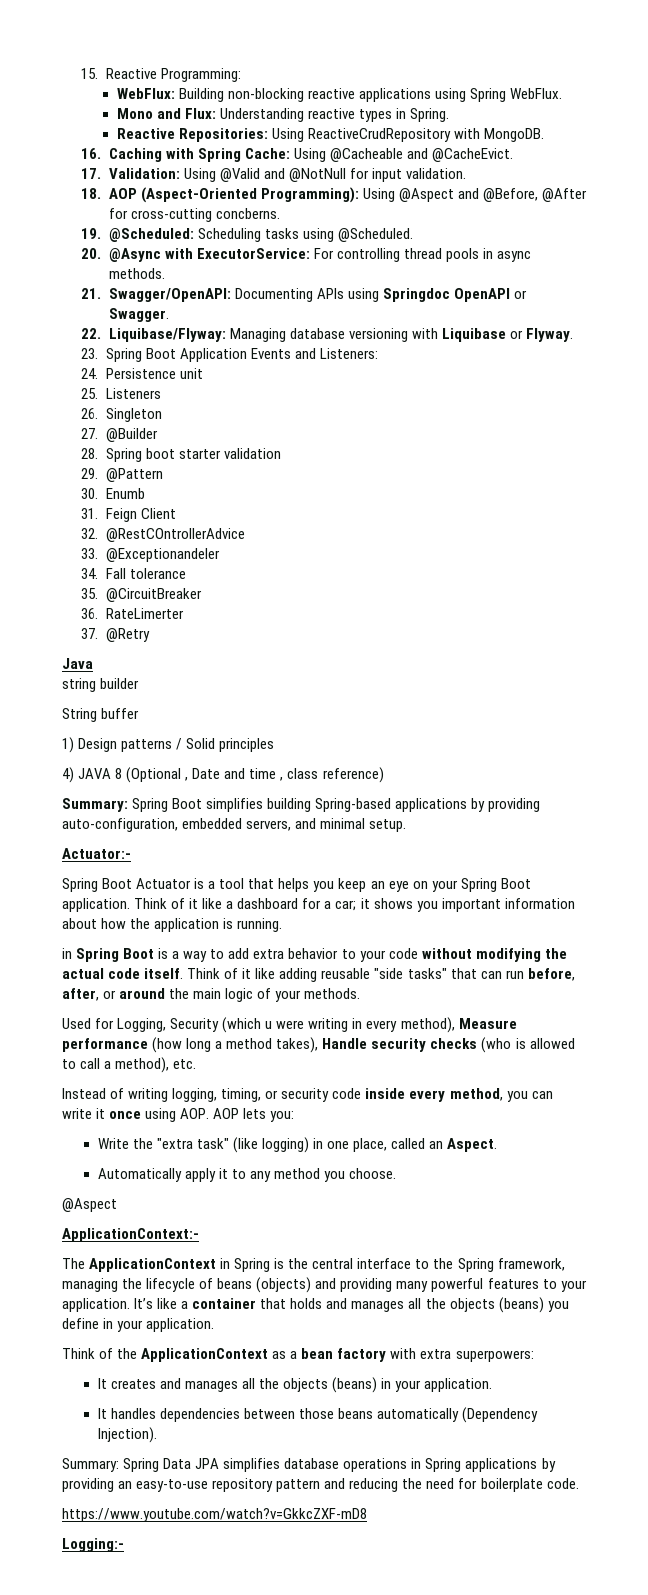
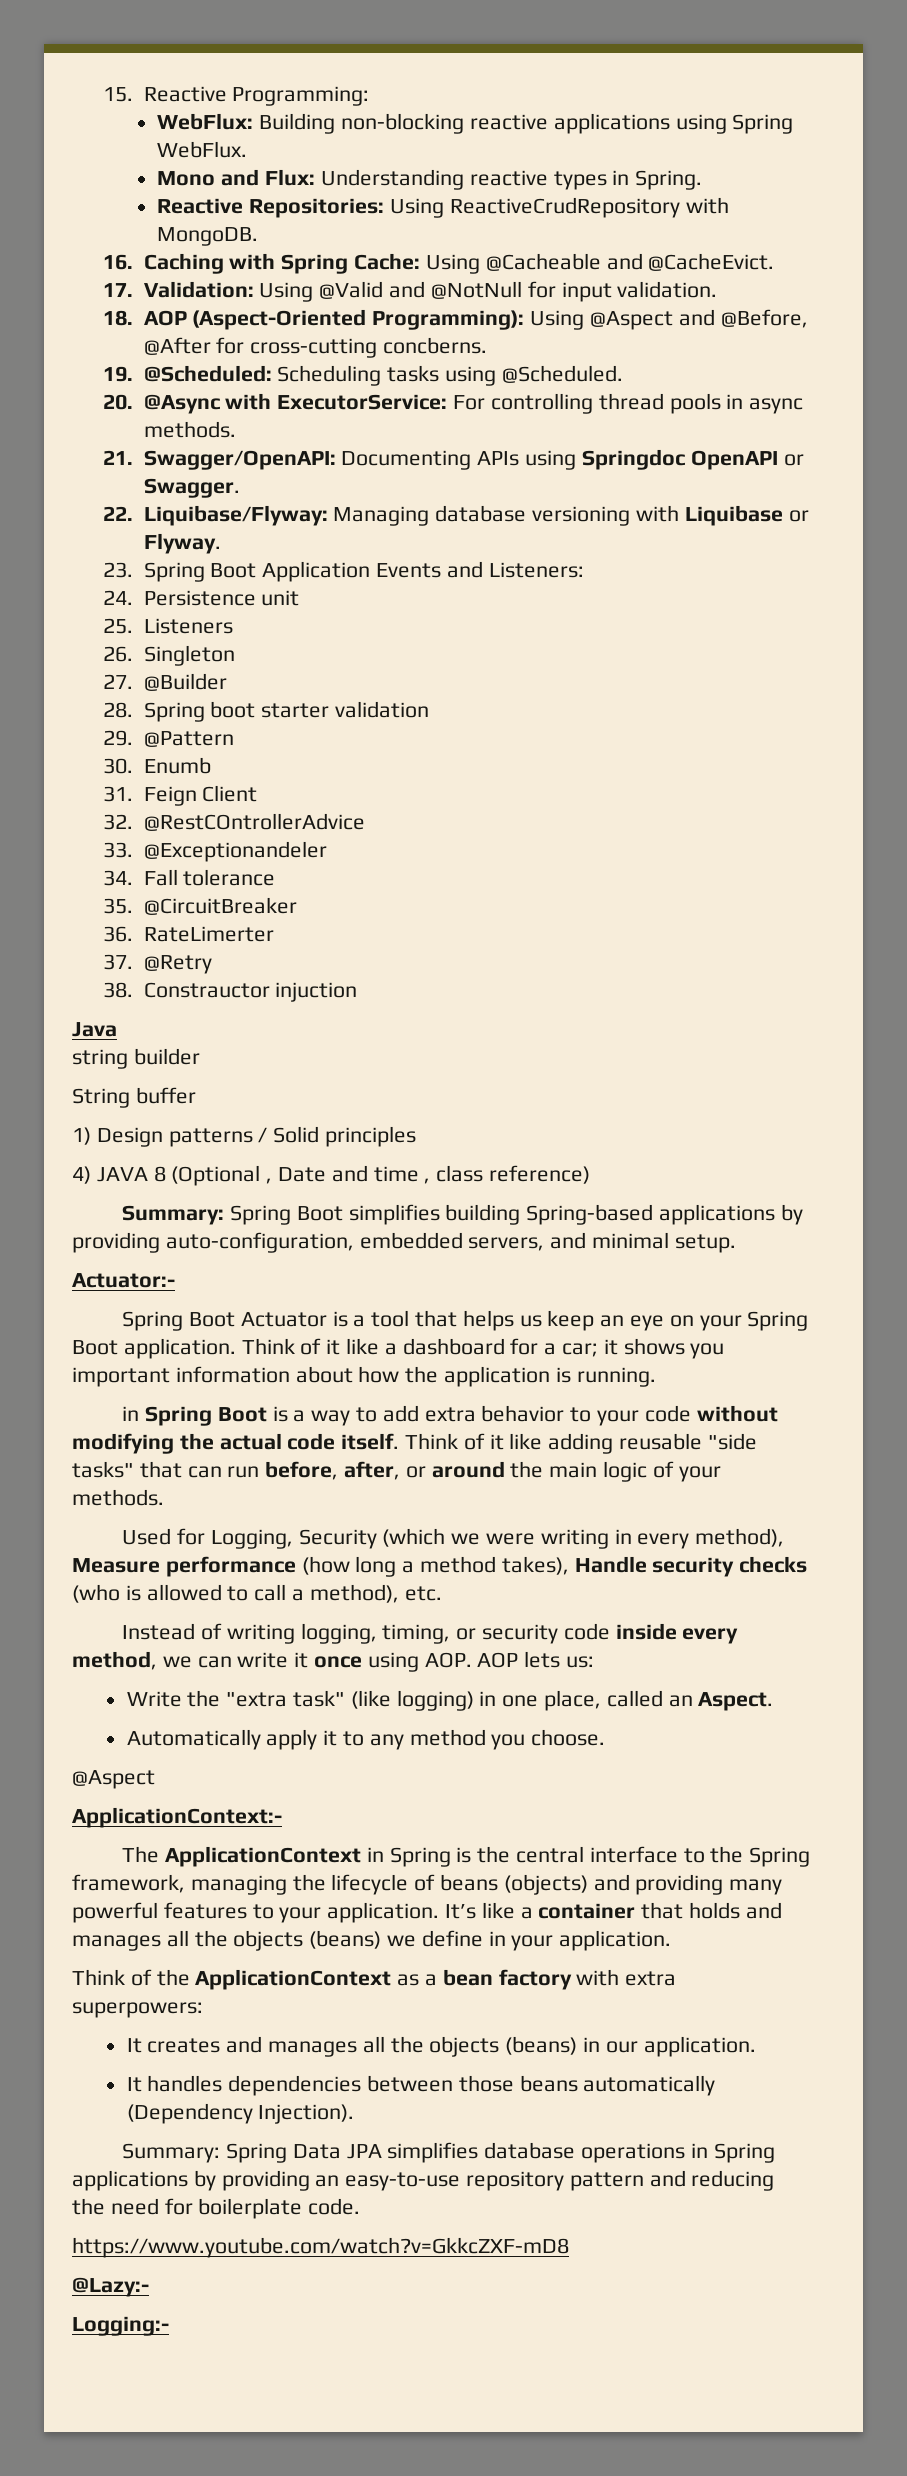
+ 38. Constrauctor injuction
- Spring Boot Actuator is a tool that helps you keep an eye on your Spring Boot application.
+ Spring Boot Actuator is a tool that helps us keep an eye on your Spring Boot application.
- Used for Logging, Security (which u were writing in every method), Measure performance (how long a method takes), Handle security checks (who is allowed to call a method), etc.
+ Used for Logging, Security (which we were writing in every method), Measure performance (how long a method takes), Handle security checks (who is allowed to call a method), etc.
- Instead of writing logging, timing, or security code inside every method, you can write it once using AOP. AOP lets you:
+ Instead of writing logging, timing, or security code inside every method, we can write it once using AOP. AOP lets us:
- It’s like a container that holds and manages all the objects (beans) you define in your application.
+ It’s like a container that holds and manages all the objects (beans) we define in your application.
- It creates and manages all the objects (beans) in your application.
+ It creates and manages all the objects (beans) in our application.
+ @Lazy:-

